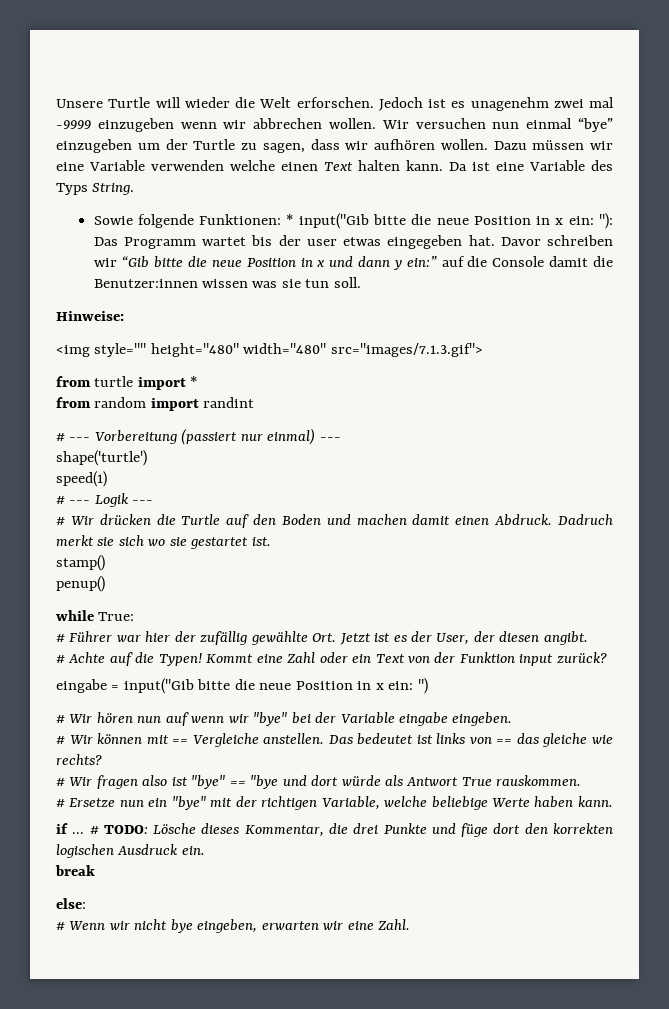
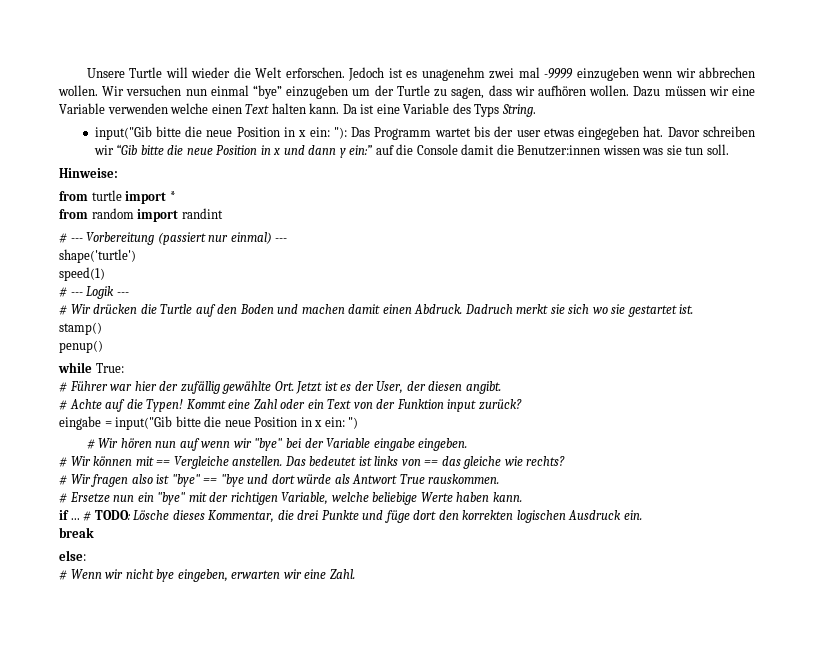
- Sowie folgende Funktionen: * input("Gib bitte die neue Position in x ein: "): Das Programm wartet bis der user etwas eingegeben hat.
+ input("Gib bitte die neue Position in x ein: "): Das Programm wartet bis der user etwas eingegeben hat.
- <img style="" height="480" width="480" src="images/7.1.3.gif">

